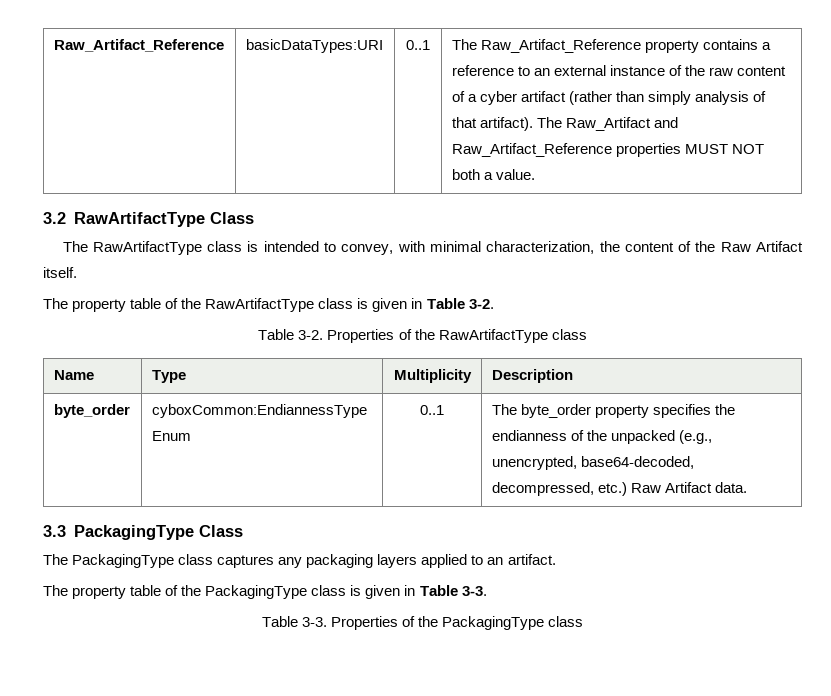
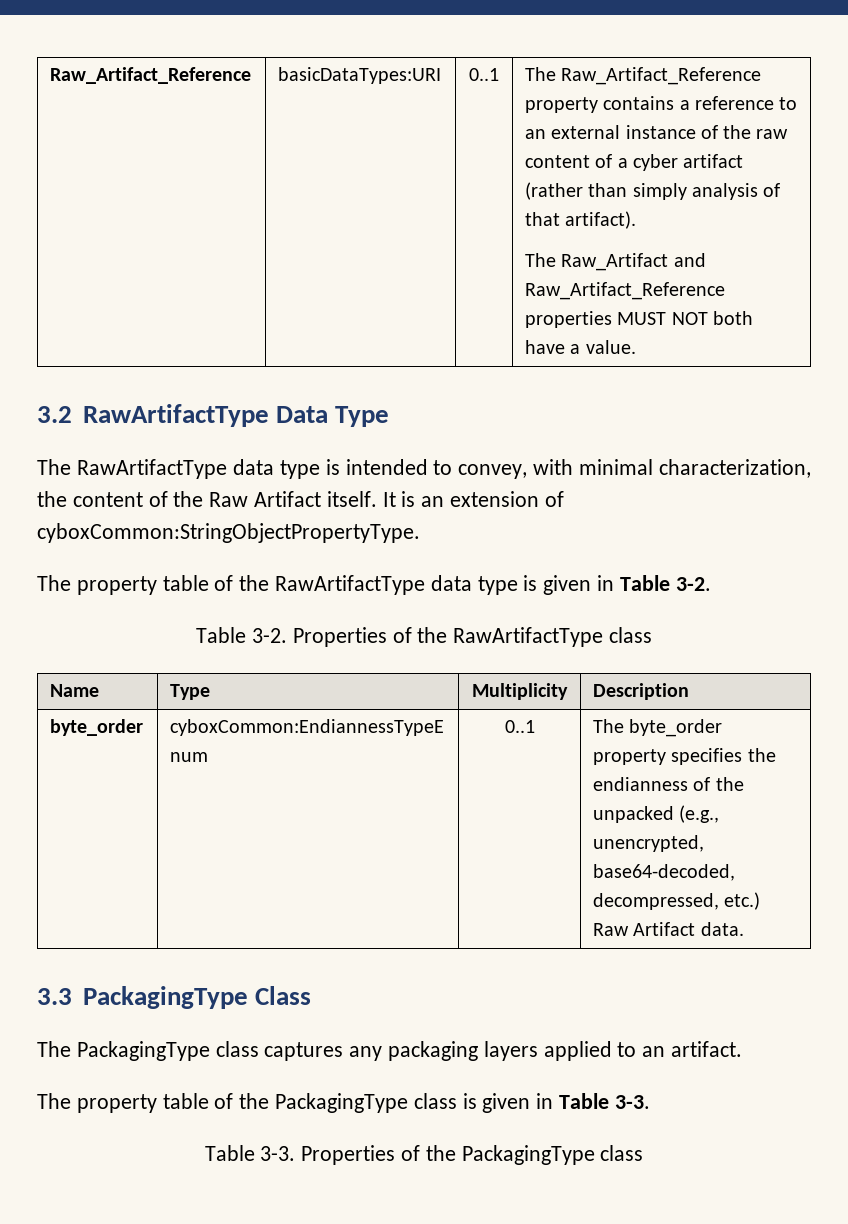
- Raw_Artifact_Reference | basicDataTypes:URI | 0..1 | The Raw_Artifact_Reference property contains a reference to an external instance of the raw content of a cyber artifact (rather than simply analysis of that artifact). The Raw_Artifact and Raw_Artifact_Reference properties MUST NOT both a value.
+ Raw_Artifact_Reference | basicDataTypes:URI | 0..1 | The Raw_Artifact_Reference property contains a reference to an external instance of the raw content of a cyber artifact (rather than simply analysis of that artifact).
+ The Raw_Artifact and Raw_Artifact_Reference properties MUST NOT both have a value.
- 3.2 RawArtifactType Class
+ 3.2 RawArtifactType Data Type
- The RawArtifactType class is intended to convey, with minimal characterization, the content of the Raw Artifact itself.
+ The RawArtifactType data type is intended to convey, with minimal characterization, the content of the Raw Artifact itself. It is an extension of cyboxCommon:StringObjectPropertyType.
- The property table of the RawArtifactType class is given in Table 3-2.
+ The property table of the RawArtifactType data type is given in Table 3-2.

